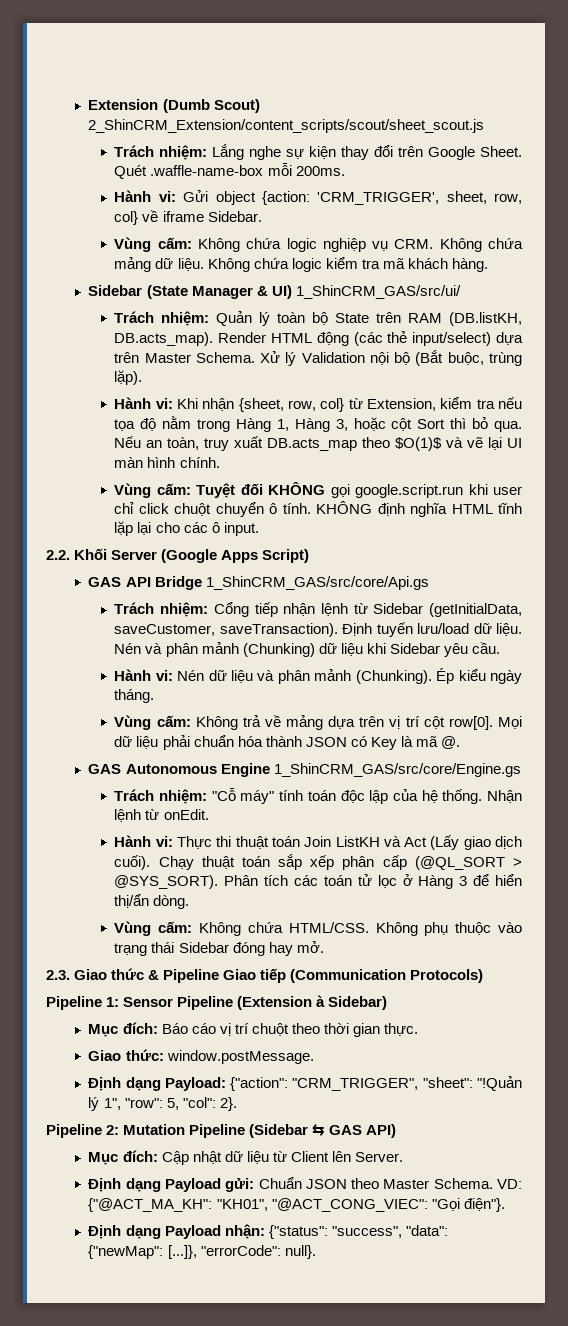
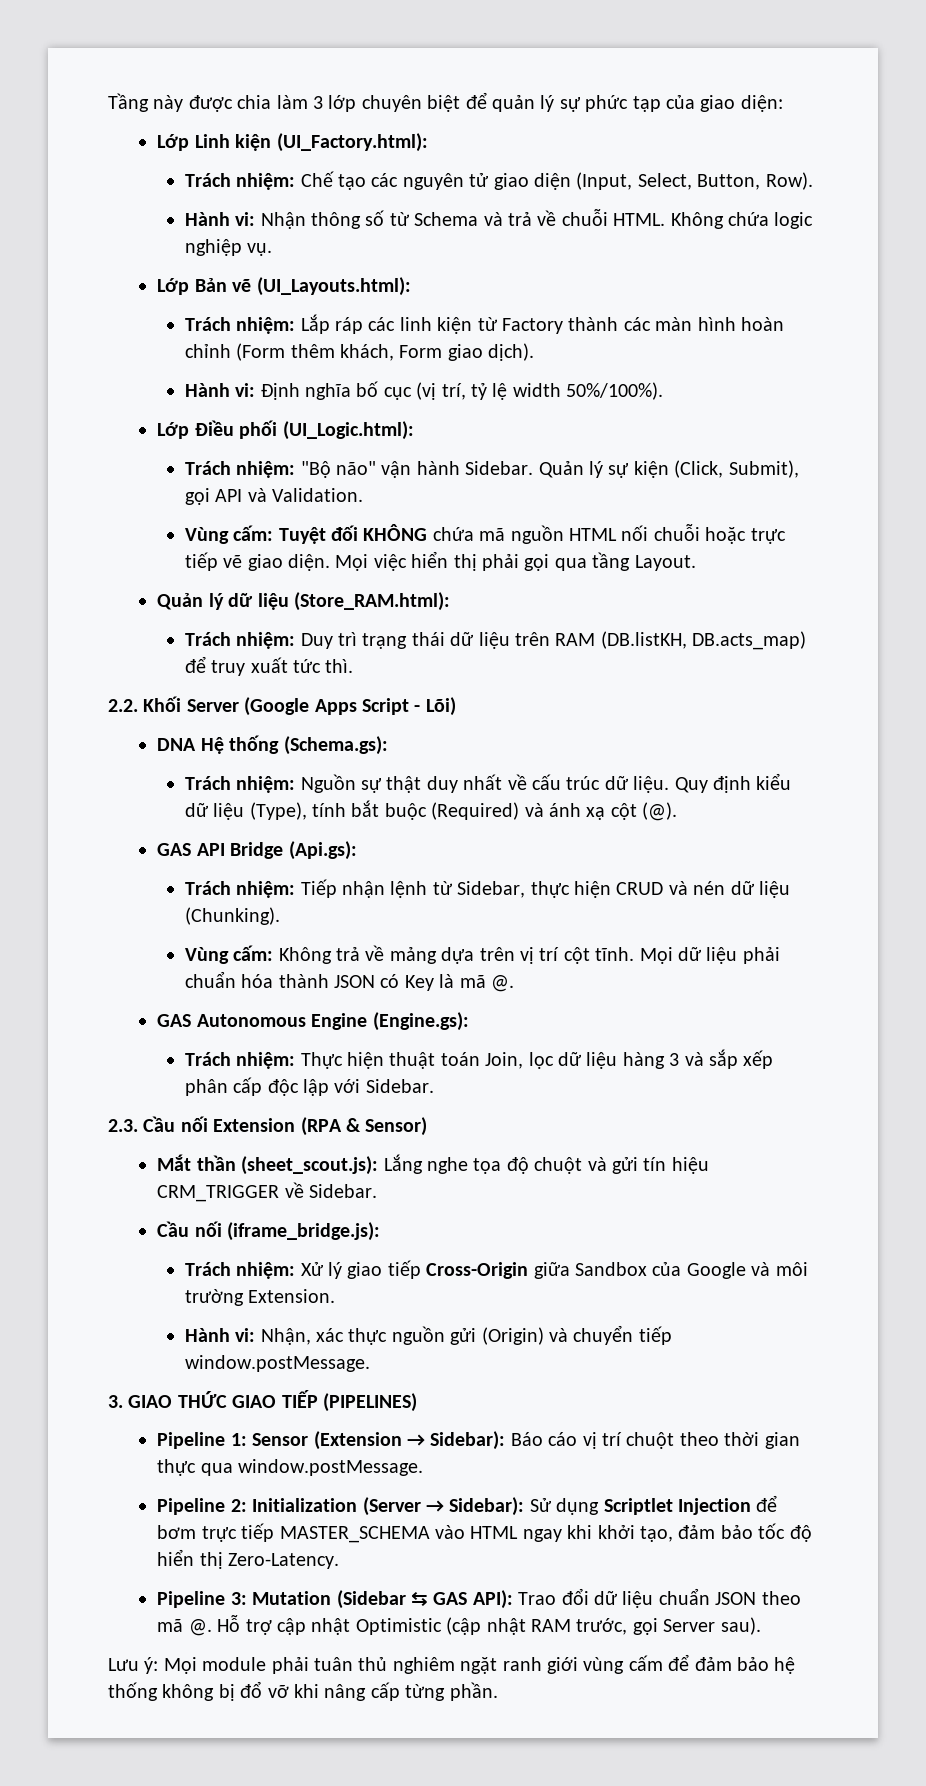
- Extension (Dumb Scout) 2_ShinCRM_Extension/content_scripts/scout/sheet_scout.js
- Trách nhiệm: Lắng nghe sự kiện thay đổi trên Google Sheet. Quét .waffle-name-box mỗi 200ms.
- Hành vi: Gửi object {action: 'CRM_TRIGGER', sheet, row, col} về iframe Sidebar.
- Vùng cấm: Không chứa logic nghiệp vụ CRM. Không chứa mảng dữ liệu. Không chứa logic kiểm tra mã khách hàng.
- Sidebar (State Manager & UI) 1_ShinCRM_GAS/src/ui/
- Trách nhiệm: Quản lý toàn bộ State trên RAM (DB.listKH, DB.acts_map). Render HTML động (các thẻ input/select) dựa trên Master Schema. Xử lý Validation nội bộ (Bắt buộc, trùng lặp).
- Hành vi: Khi nhận {sheet, row, col} từ Extension, kiểm tra nếu tọa độ nằm trong Hàng 1, Hàng 3, hoặc cột Sort thì bỏ qua. Nếu an toàn, truy xuất DB.acts_map theo $O(1)$ và vẽ lại UI màn hình chính.
+ Tầng này được chia làm 3 lớp chuyên biệt để quản lý sự phức tạp của giao diện:
+ Lớp Linh kiện (UI_Factory.html):
+ Trách nhiệm: Chế tạo các nguyên tử giao diện (Input, Select, Button, Row).
+ Hành vi: Nhận thông số từ Schema và trả về chuỗi HTML. Không chứa logic nghiệp vụ.
+ Lớp Bản vẽ (UI_Layouts.html):
+ Trách nhiệm: Lắp ráp các linh kiện từ Factory thành các màn hình hoàn chỉnh (Form thêm khách, Form giao dịch).
+ Hành vi: Định nghĩa bố cục (vị trí, tỷ lệ width 50%/100%).
+ Lớp Điều phối (UI_Logic.html):
+ Trách nhiệm: "Bộ não" vận hành Sidebar. Quản lý sự kiện (Click, Submit), gọi API và Validation.
- Vùng cấm: Tuyệt đối KHÔNG gọi google.script.run khi user chỉ click chuột chuyển ô tính. KHÔNG định nghĩa HTML tĩnh lặp lại cho các ô input.
+ Vùng cấm: Tuyệt đối KHÔNG chứa mã nguồn HTML nối chuỗi hoặc trực tiếp vẽ giao diện. Mọi việc hiển thị phải gọi qua tầng Layout.
+ Quản lý dữ liệu (Store_RAM.html):
+ Trách nhiệm: Duy trì trạng thái dữ liệu trên RAM (DB.listKH, DB.acts_map) để truy xuất tức thì.
- 2.2. Khối Server (Google Apps Script)
+ 2.2. Khối Server (Google Apps Script - Lõi)
+ DNA Hệ thống (Schema.gs):
+ Trách nhiệm: Nguồn sự thật duy nhất về cấu trúc dữ liệu. Quy định kiểu dữ liệu (Type), tính bắt buộc (Required) và ánh xạ cột (@).
- GAS API Bridge 1_ShinCRM_GAS/src/core/Api.gs
- Trách nhiệm: Cổng tiếp nhận lệnh từ Sidebar (getInitialData, saveCustomer, saveTransaction). Định tuyến lưu/load dữ liệu. Nén và phân mảnh (Chunking) dữ liệu khi Sidebar yêu cầu.
- Hành vi: Nén dữ liệu và phân mảnh (Chunking). Ép kiểu ngày tháng.
+ GAS API Bridge (Api.gs):
+ Trách nhiệm: Tiếp nhận lệnh từ Sidebar, thực hiện CRUD và nén dữ liệu (Chunking).
- Vùng cấm: Không trả về mảng dựa trên vị trí cột row[0].
+ Vùng cấm: Không trả về mảng dựa trên vị trí cột tĩnh.
- GAS Autonomous Engine 1_ShinCRM_GAS/src/core/Engine.gs
- Trách nhiệm: "Cỗ máy" tính toán độc lập của hệ thống. Nhận lệnh từ onEdit.
- Hành vi: Thực thi thuật toán Join ListKH và Act (Lấy giao dịch cuối). Chạy thuật toán sắp xếp phân cấp (@QL_SORT > @SYS_SORT). Phân tích các toán tử lọc ở Hàng 3 để hiển thị/ẩn dòng.
- Vùng cấm: Không chứa HTML/CSS. Không phụ thuộc vào trạng thái Sidebar đóng hay mở.
- 2.3. Giao thức & Pipeline Giao tiếp (Communication Protocols)
- Pipeline 1: Sensor Pipeline (Extension à Sidebar)
- Mục đích: Báo cáo vị trí chuột theo thời gian thực.
- Giao thức: window.postMessage.
- Định dạng Payload: {"action": "CRM_TRIGGER", "sheet": "!Quản lý 1", "row": 5, "col": 2}.
- Pipeline 2: Mutation Pipeline (Sidebar ⇆ GAS API)
- Mục đích: Cập nhật dữ liệu từ Client lên Server.
- Định dạng Payload gửi: Chuẩn JSON theo Master Schema. VD: {"@ACT_MA_KH": "KH01", "@ACT_CONG_VIEC": "Gọi điện"}.
- Định dạng Payload nhận: {"status": "success", "data": {"newMap": [...]}, "errorCode": null}.
+ GAS Autonomous Engine (Engine.gs):
+ Trách nhiệm: Thực hiện thuật toán Join, lọc dữ liệu hàng 3 và sắp xếp phân cấp độc lập với Sidebar.
+ 2.3. Cầu nối Extension (RPA & Sensor)
+ Mắt thần (sheet_scout.js): Lắng nghe tọa độ chuột và gửi tín hiệu CRM_TRIGGER về Sidebar.
+ Cầu nối (iframe_bridge.js):
+ Trách nhiệm: Xử lý giao tiếp Cross-Origin giữa Sandbox của Google và môi trường Extension.
+ Hành vi: Nhận, xác thực nguồn gửi (Origin) và chuyển tiếp window.postMessage.
+ 3. GIAO THỨC GIAO TIẾP (PIPELINES)
+ Pipeline 1: Sensor (Extension → Sidebar): Báo cáo vị trí chuột theo thời gian thực qua window.postMessage.
+ Pipeline 2: Initialization (Server → Sidebar): Sử dụng Scriptlet Injection để bơm trực tiếp MASTER_SCHEMA vào HTML ngay khi khởi tạo, đảm bảo tốc độ hiển thị Zero-Latency.
+ Pipeline 3: Mutation (Sidebar ⇆ GAS API): Trao đổi dữ liệu chuẩn JSON theo mã @. Hỗ trợ cập nhật Optimistic (cập nhật RAM trước, gọi Server sau).
+ Lưu ý: Mọi module phải tuân thủ nghiêm ngặt ranh giới vùng cấm để đảm bảo hệ thống không bị đổ vỡ khi nâng cấp từng phần.

